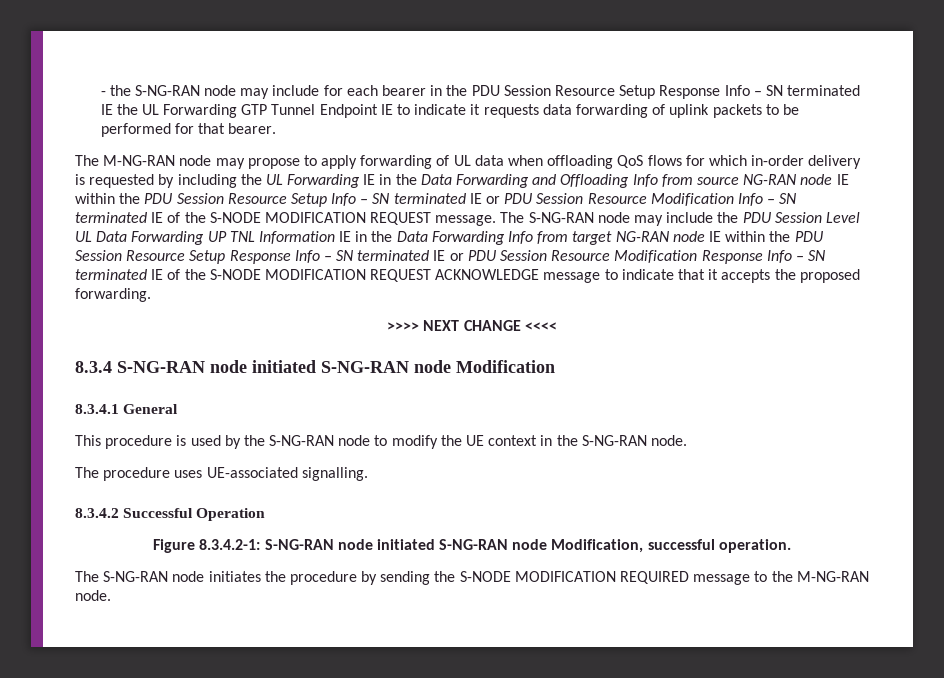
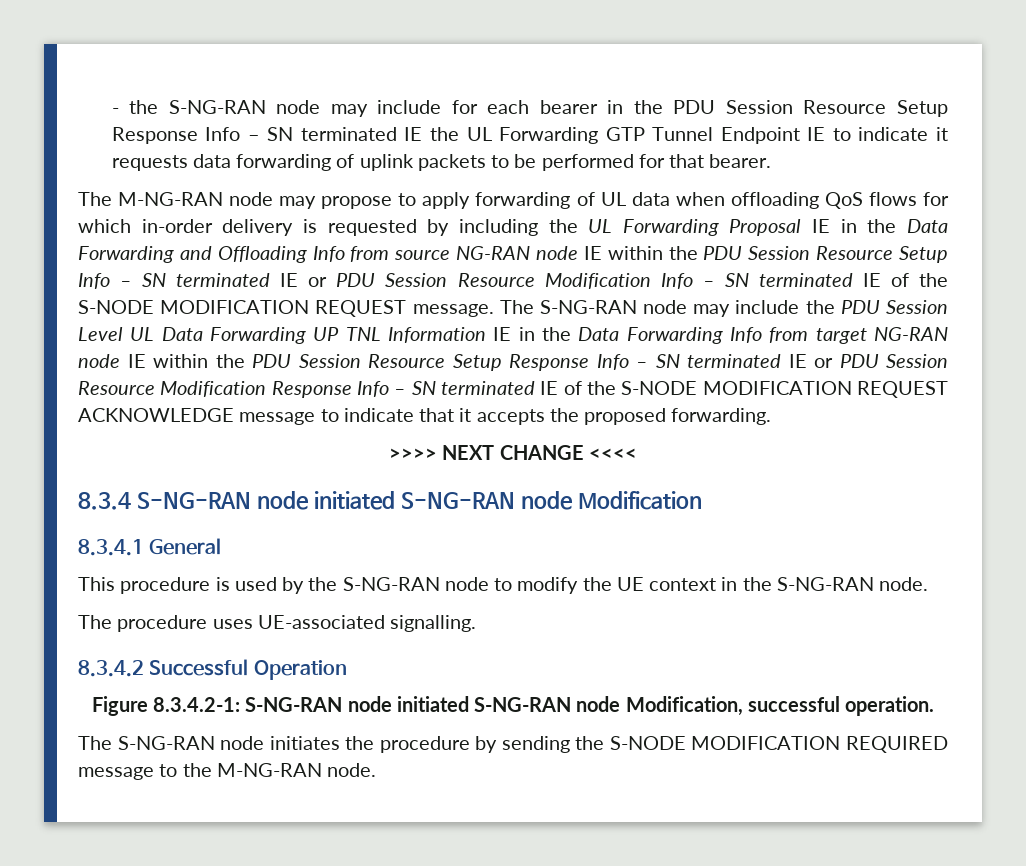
- The M-NG-RAN node may propose to apply forwarding of UL data when offloading QoS flows for which in-order delivery is requested by including the UL Forwarding IE in the Data Forwarding and Offloading Info from source NG-RAN node IE within the PDU Session Resource Setup Info – SN terminated IE or PDU Session Resource Modification Info – SN terminated IE of the S-NODE MODIFICATION REQUEST message.
+ The M-NG-RAN node may propose to apply forwarding of UL data when offloading QoS flows for which in-order delivery is requested by including the UL Forwarding Proposal IE in the Data Forwarding and Offloading Info from source NG-RAN node IE within the PDU Session Resource Setup Info – SN terminated IE or PDU Session Resource Modification Info – SN terminated IE of the S-NODE MODIFICATION REQUEST message.

